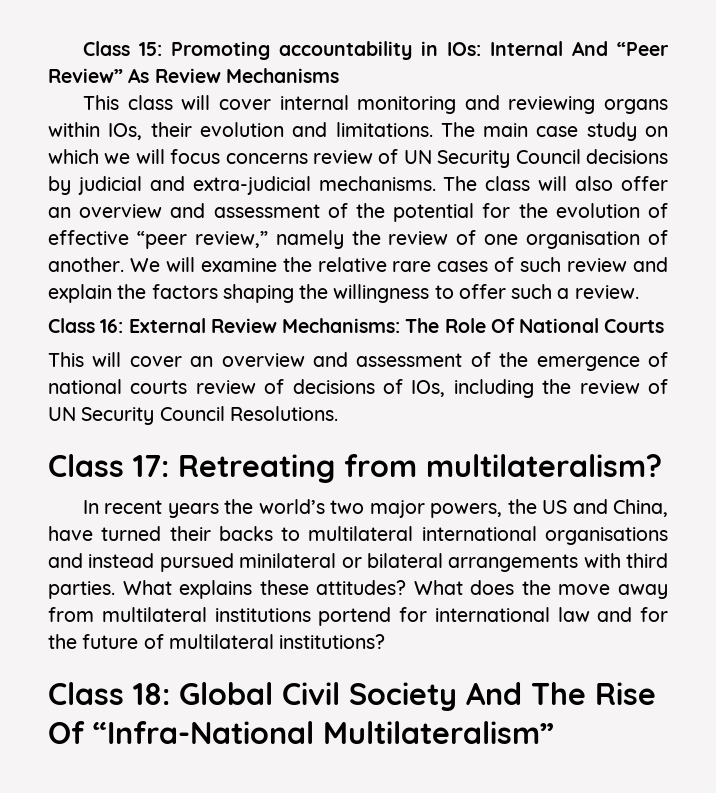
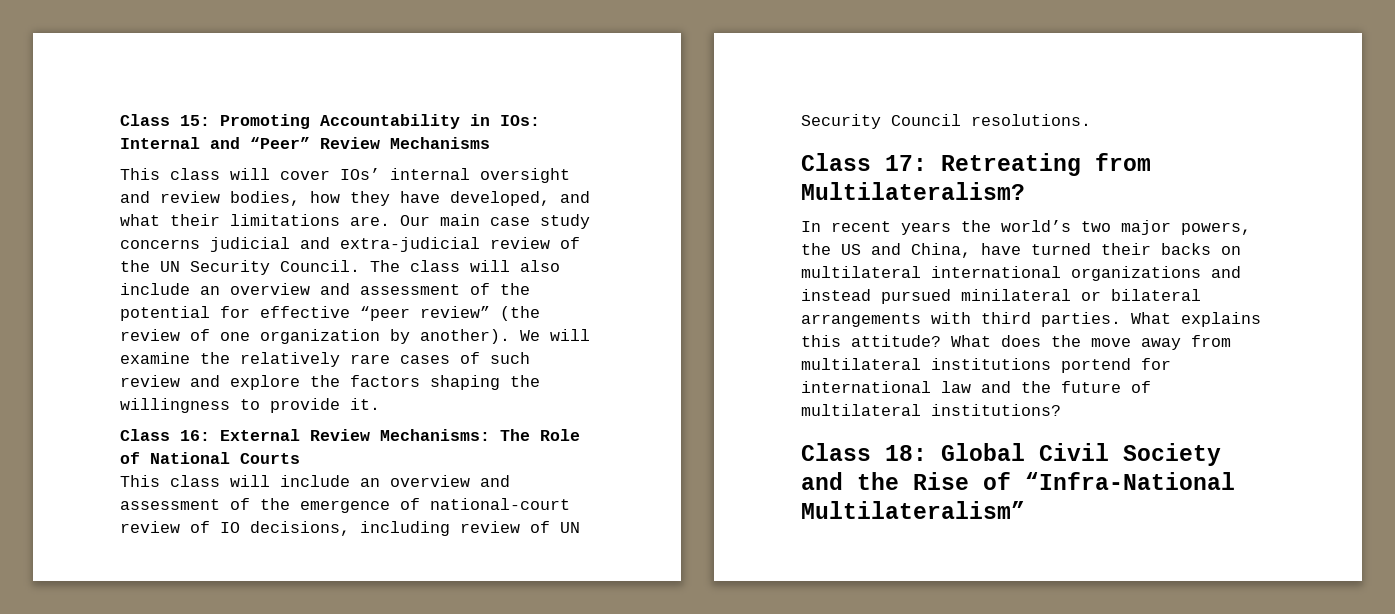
- Class 15: Promoting accountability in IOs: Internal And “Peer Review” As Review Mechanisms
+ Class 15: Promoting Accountability in IOs: Internal and “Peer” Review Mechanisms
- This class will cover internal monitoring and reviewing organs within IOs, their evolution and limitations. The main case study on which we will focus concerns review of UN Security Council decisions by judicial and extra-judicial mechanisms.
+ This class will cover IOs’ internal oversight and review bodies, how they have developed, and what their limitations are. Our main case study concerns judicial and extra-judicial review of the UN Security Council.
- The class will also offer an overview and assessment of the potential for the evolution of effective “peer review,” namely the review of one organisation of another.
+ The class will also include an overview and assessment of the potential for effective “peer review” (the review of one organization by another).
- We will examine the relative rare cases of such review and explain the factors shaping the willingness to offer such a review.
+ We will examine the relatively rare cases of such review and explore the factors shaping the willingness to provide it.
- Class 16: External Review Mechanisms: The Role Of National Courts
+ Class 16: External Review Mechanisms: The Role of National Courts
- This will cover an overview and assessment of the emergence of national courts review of decisions of IOs, including the review of UN Security Council Resolutions.
+ This class will include an overview and assessment of the emergence of national-court review of IO decisions, including review of UN Security Council resolutions.
- Class 17: Retreating from multilateralism?
+ Class 17: Retreating from Multilateralism?
- In recent years the world’s two major powers, the US and China, have turned their backs to multilateral international organisations and instead pursued minilateral or bilateral arrangements with third parties.
+ In recent years the world’s two major powers, the US and China, have turned their backs on multilateral international organizations and instead pursued minilateral or bilateral arrangements with third parties.
- What explains these attitudes?
+ What explains this attitude?
- What does the move away from multilateral institutions portend for international law and for the future of multilateral institutions?
+ What does the move away from multilateral institutions portend for international law and the future of multilateral institutions?
- Class 18: Global Civil Society And The Rise Of “Infra-National Multilateralism”
+ Class 18: Global Civil Society and the Rise of “Infra-National Multilateralism”

